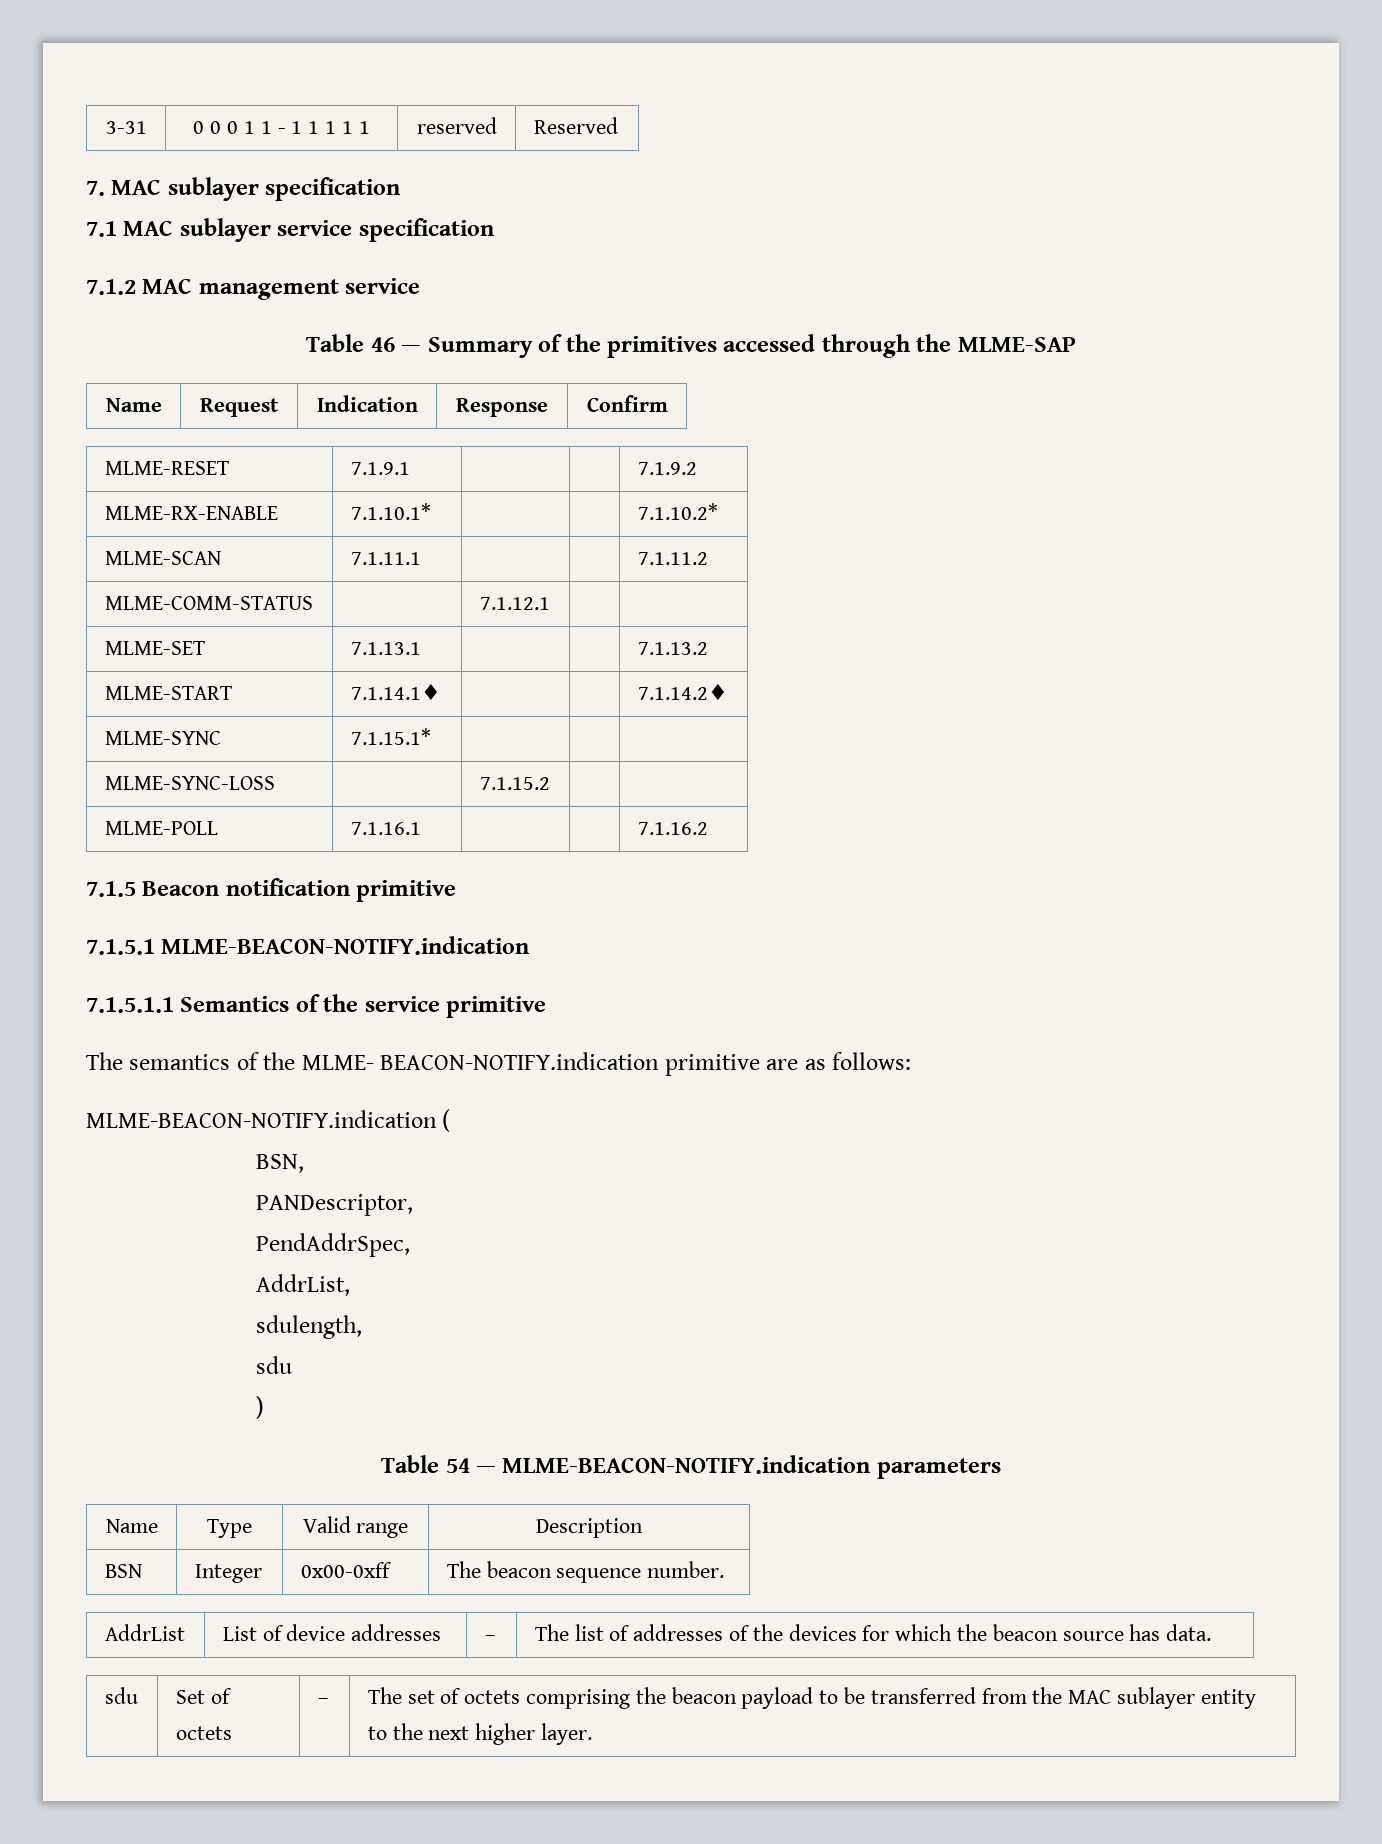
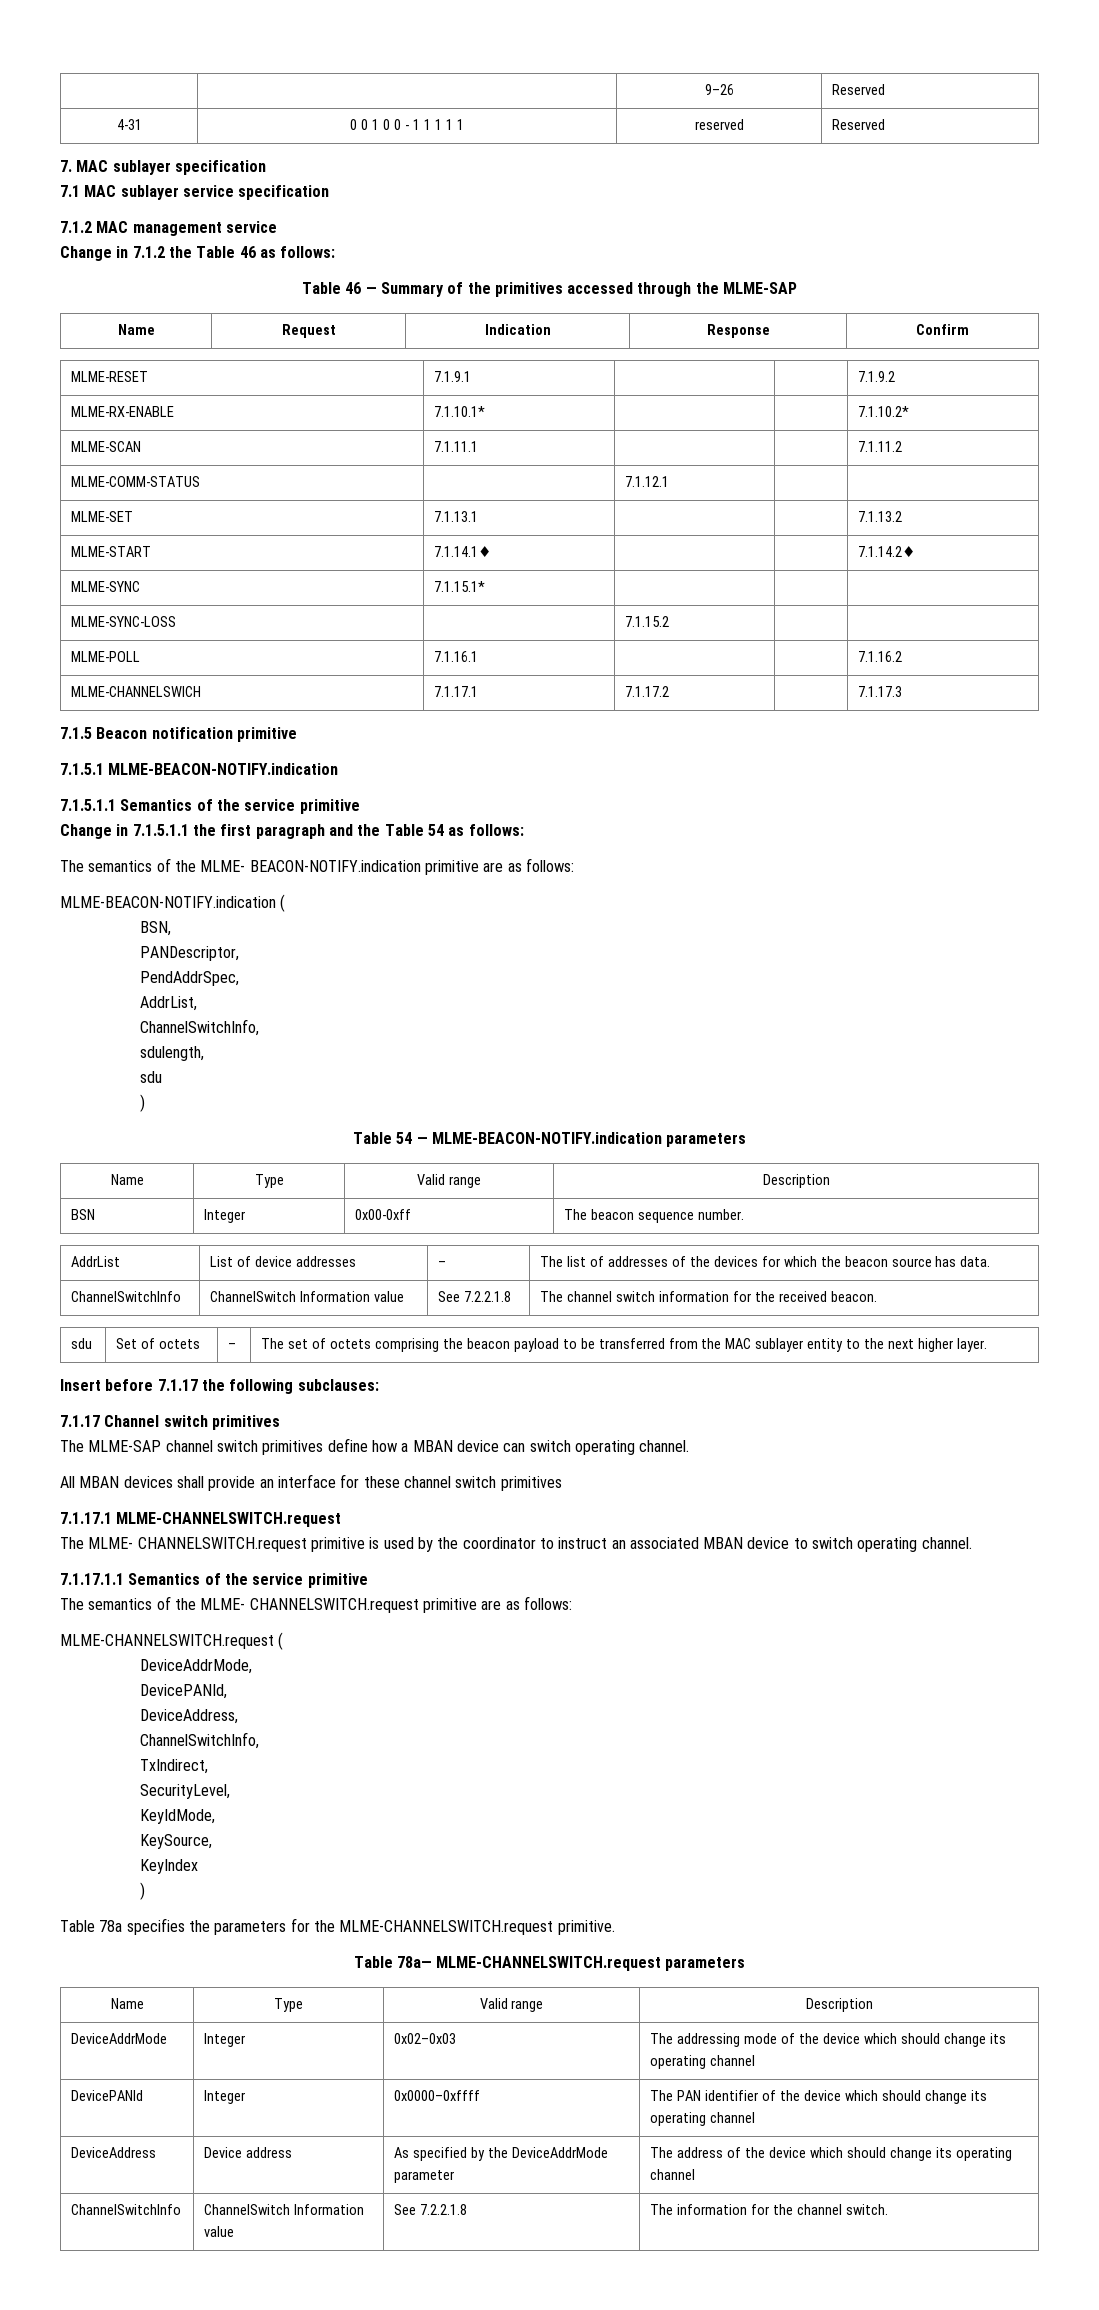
- 3-31 | 0 0 0 1 1 - 1 1 1 1 1 | reserved | Reserved
+ | | 9–26 | Reserved
+ 4-31 | 0 0 1 0 0 - 1 1 1 1 1 | reserved | Reserved
+ Change in 7.1.2 the Table 46 as follows:
+ MLME-CHANNELSWICH | 7.1.17.1 | 7.1.17.2 | | 7.1.17.3
+ Change in 7.1.5.1.1 the first paragraph and the Table 54 as follows:
  AddrList,
+ ChannelSwitchInfo,
+ ChannelSwitchInfo | ChannelSwitch Information value | See 7.2.2.1.8 | The channel switch information for the received beacon.
+ Insert before 7.1.17 the following subclauses:
+ 7.1.17 Channel switch primitives
+ The MLME-SAP channel switch primitives define how a MBAN device can switch operating channel.
+ All MBAN devices shall provide an interface for these channel switch primitives
+ 7.1.17.1 MLME-CHANNELSWITCH.request
+ The MLME- CHANNELSWITCH.request primitive is used by the coordinator to instruct an associated MBAN device to switch operating channel.
+ 7.1.17.1.1 Semantics of the service primitive
+ The semantics of the MLME- CHANNELSWITCH.request primitive are as follows:
+ MLME-CHANNELSWITCH.request (
+ DeviceAddrMode,
+ DevicePANId,
+ DeviceAddress,
+ ChannelSwitchInfo,
+ TxIndirect,
+ SecurityLevel,
+ KeyIdMode,
+ KeySource,
+ KeyIndex
+ )
+ Table 78a specifies the parameters for the MLME-CHANNELSWITCH.request primitive.
+ Table 78a— MLME-CHANNELSWITCH.request parameters
+ Name | Type | Valid range | Description
+ DeviceAddrMode | Integer | 0x02–0x03 | The addressing mode of the device which should change its operating channel
+ DevicePANId | Integer | 0x0000–0xffff | The PAN identifier of the device which should change its operating channel
+ DeviceAddress | Device address | As specified by the DeviceAddrMode parameter | The address of the device which should change its operating channel
+ ChannelSwitchInfo | ChannelSwitch Information value | See 7.2.2.1.8 | The information for the channel switch.

